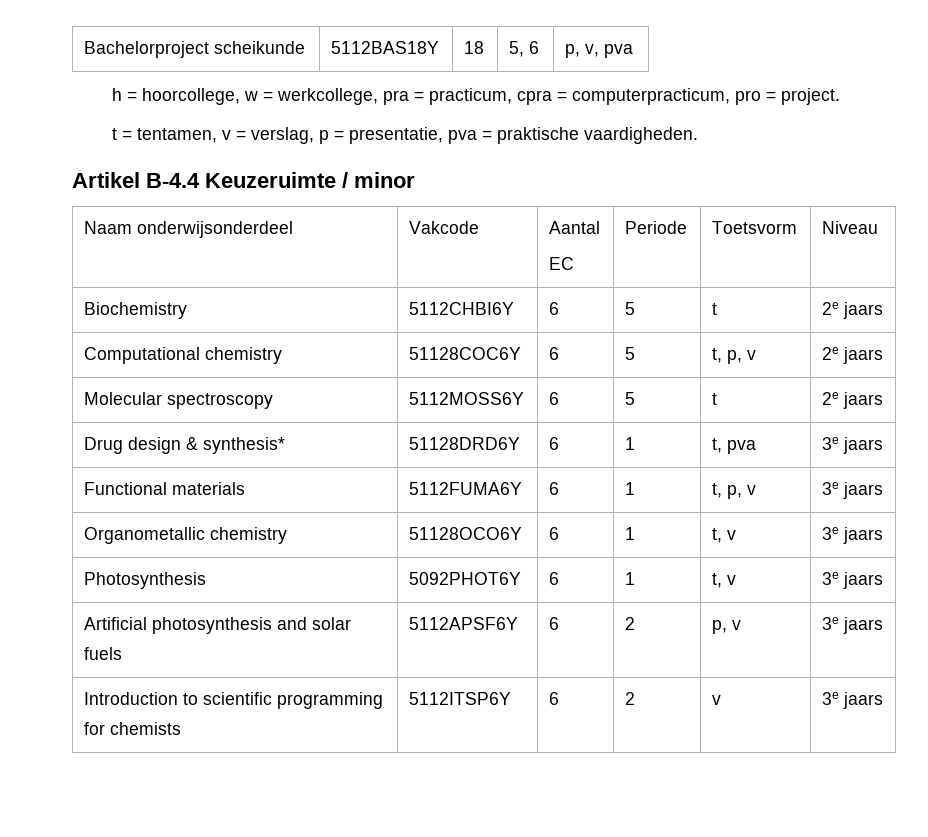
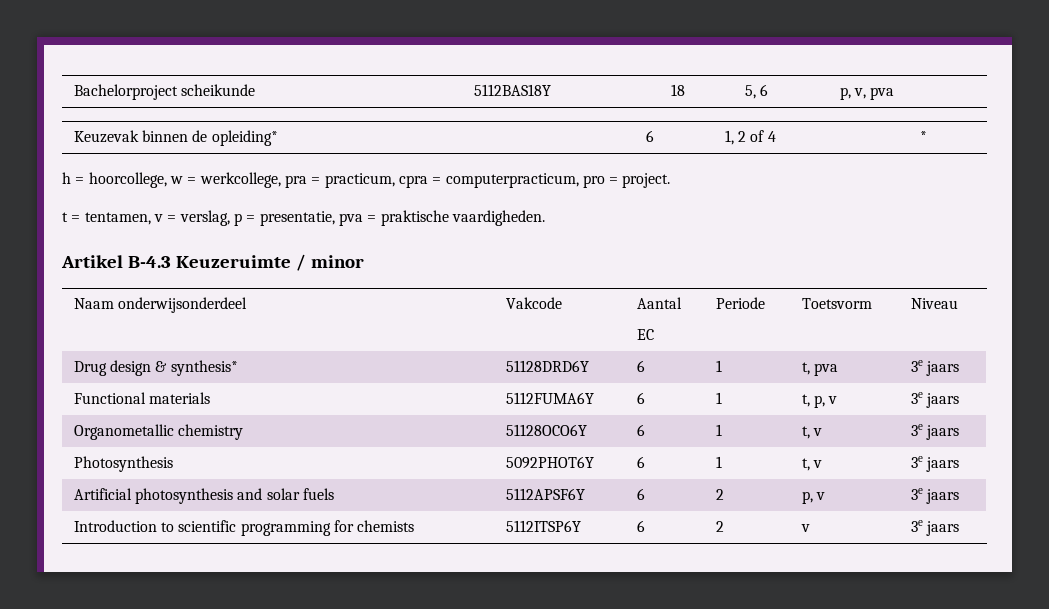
+ Keuzevak binnen de opleiding* | 6 | 1, 2 of 4 | *
- Artikel B-4.4 Keuzeruimte / minor
+ Artikel B-4.3 Keuzeruimte / minor
- Biochemistry | 5112CHBI6Y | 6 | 5 | t | 2e jaars
- Computational chemistry | 51128COC6Y | 6 | 5 | t, p, v | 2e jaars
- Molecular spectroscopy | 5112MOSS6Y | 6 | 5 | t | 2e jaars

